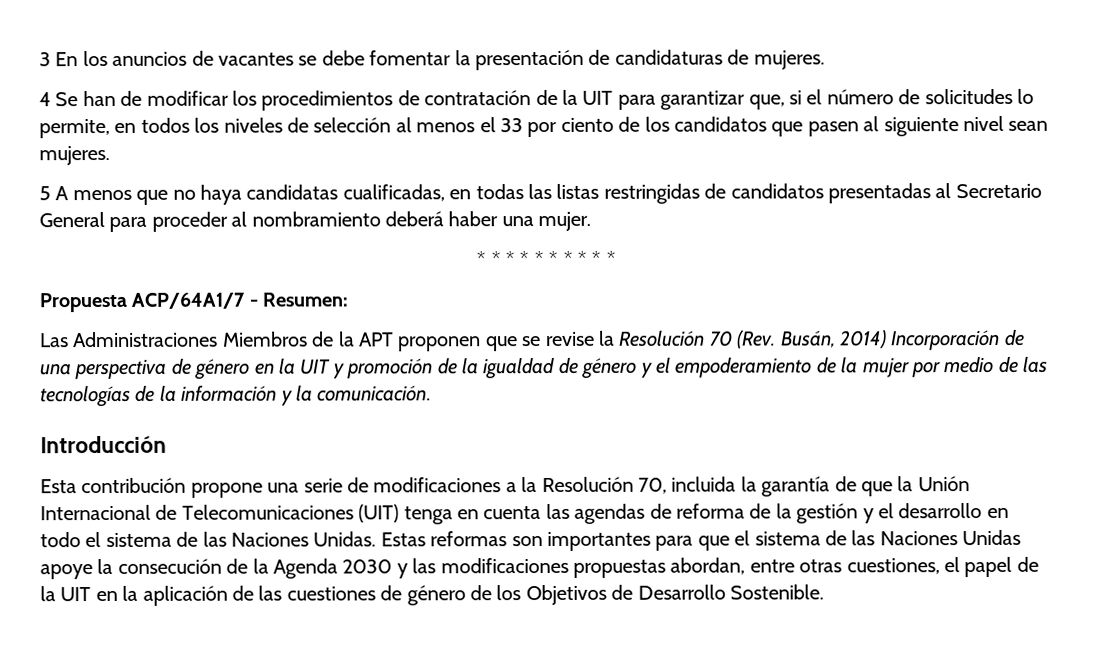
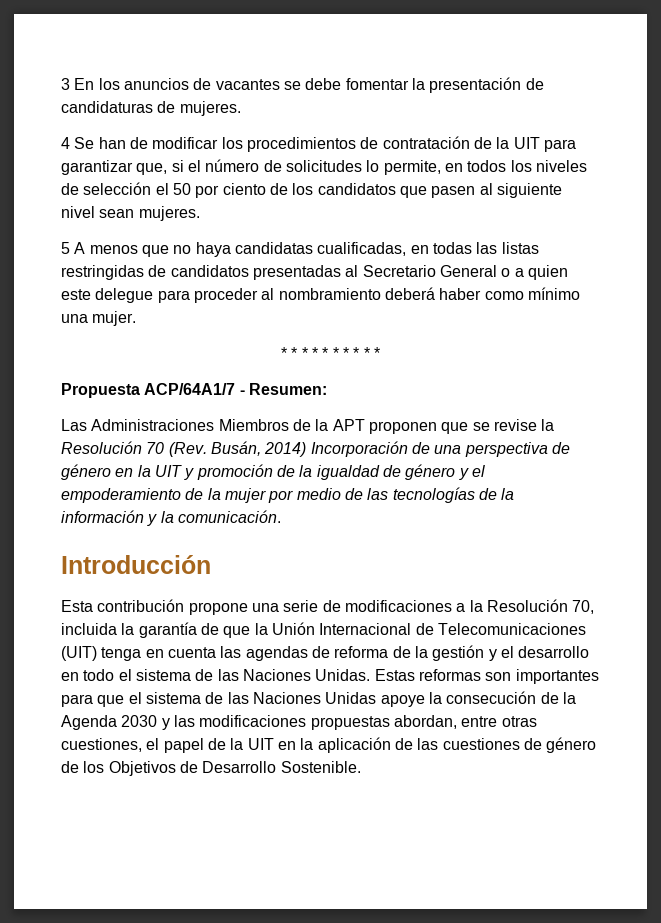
- 4 Se han de modificar los procedimientos de contratación de la UIT para garantizar que, si el número de solicitudes lo permite, en todos los niveles de selección al menos el 33 por ciento de los candidatos que pasen al siguiente nivel sean mujeres.
+ 4 Se han de modificar los procedimientos de contratación de la UIT para garantizar que, si el número de solicitudes lo permite, en todos los niveles de selección el 50 por ciento de los candidatos que pasen al siguiente nivel sean mujeres.
- 5 A menos que no haya candidatas cualificadas, en todas las listas restringidas de candidatos presentadas al Secretario General para proceder al nombramiento deberá haber una mujer.
+ 5 A menos que no haya candidatas cualificadas, en todas las listas restringidas de candidatos presentadas al Secretario General o a quien este delegue para proceder al nombramiento deberá haber como mínimo una mujer.

